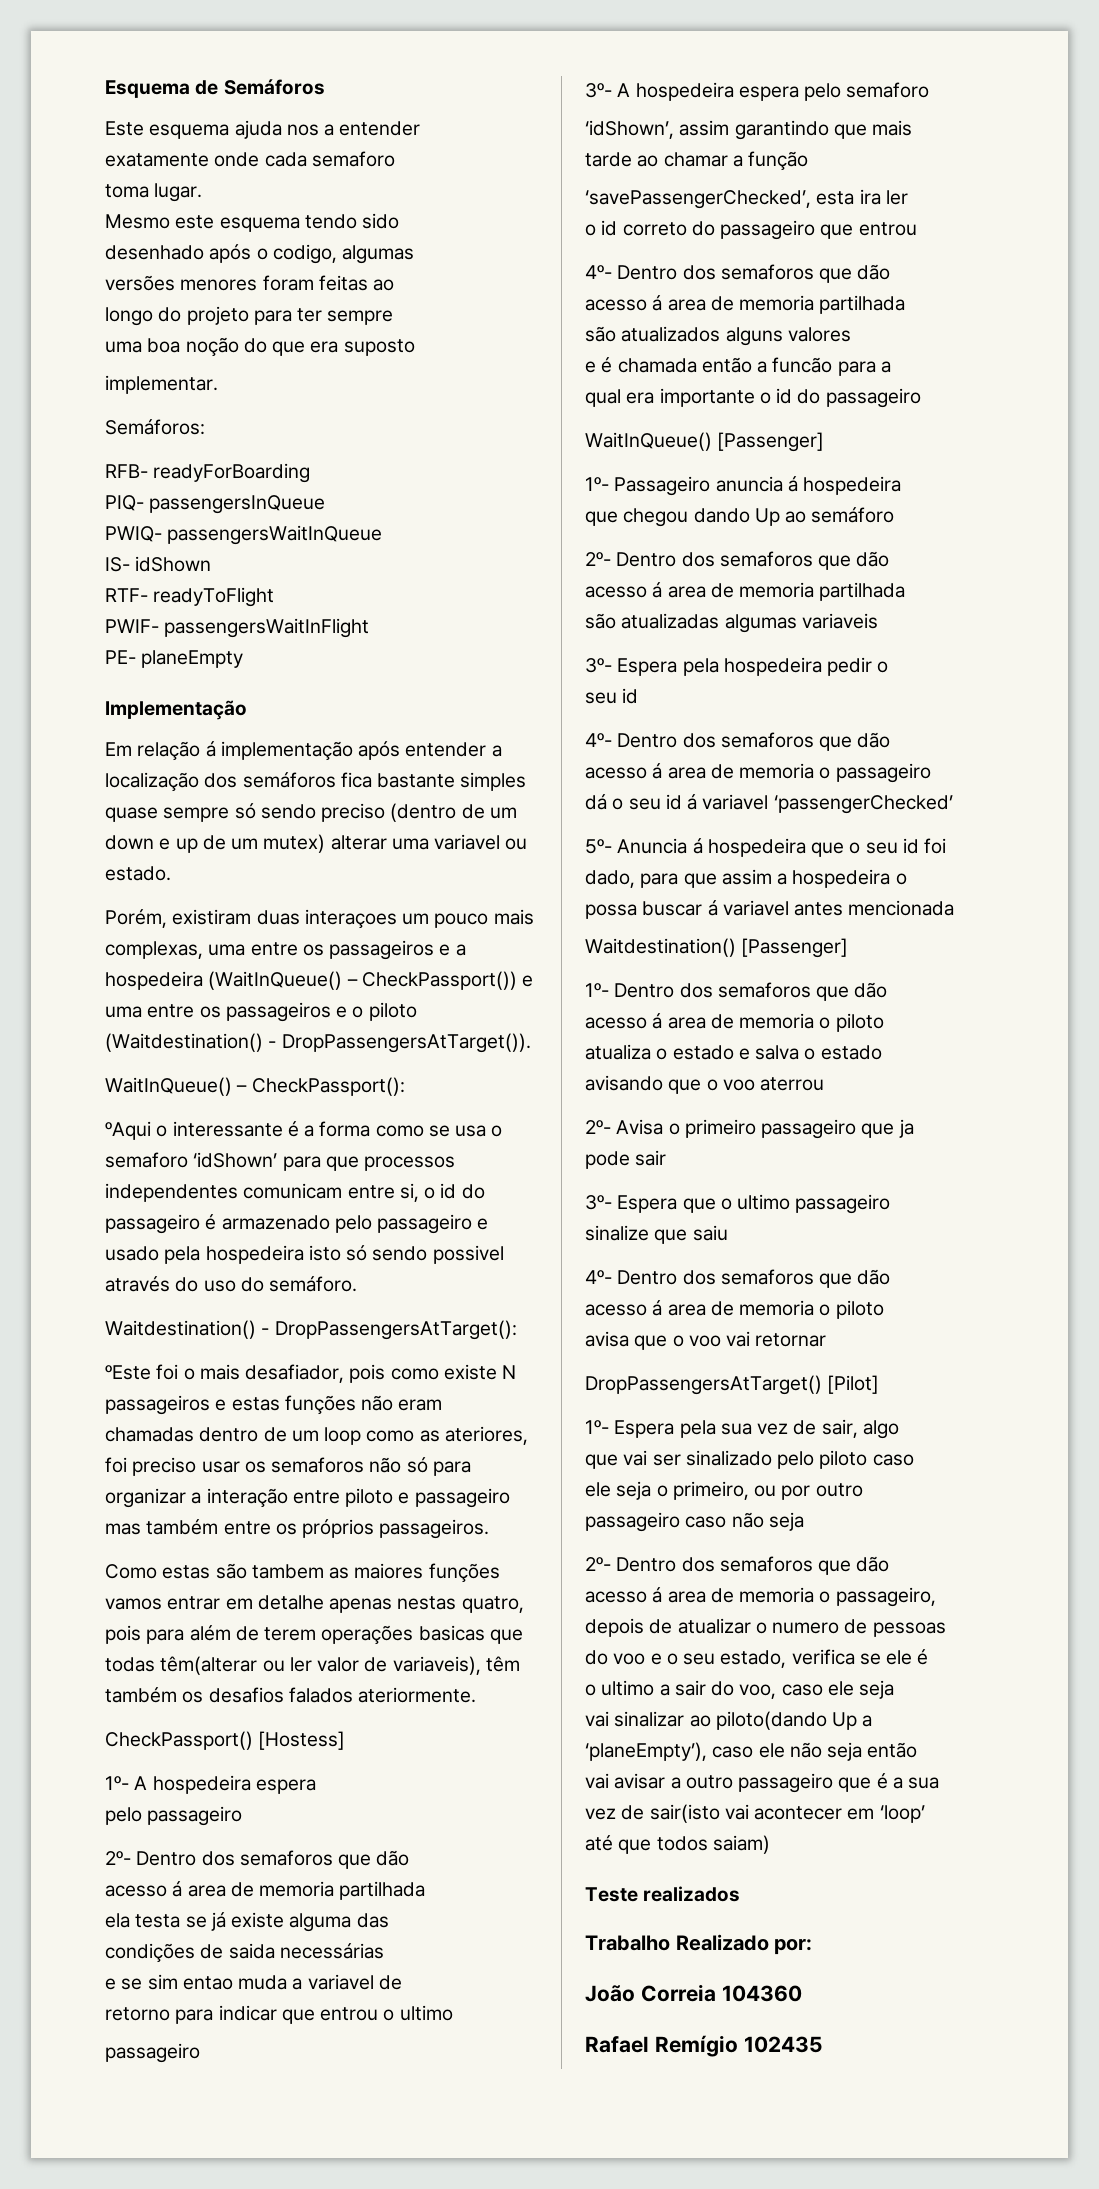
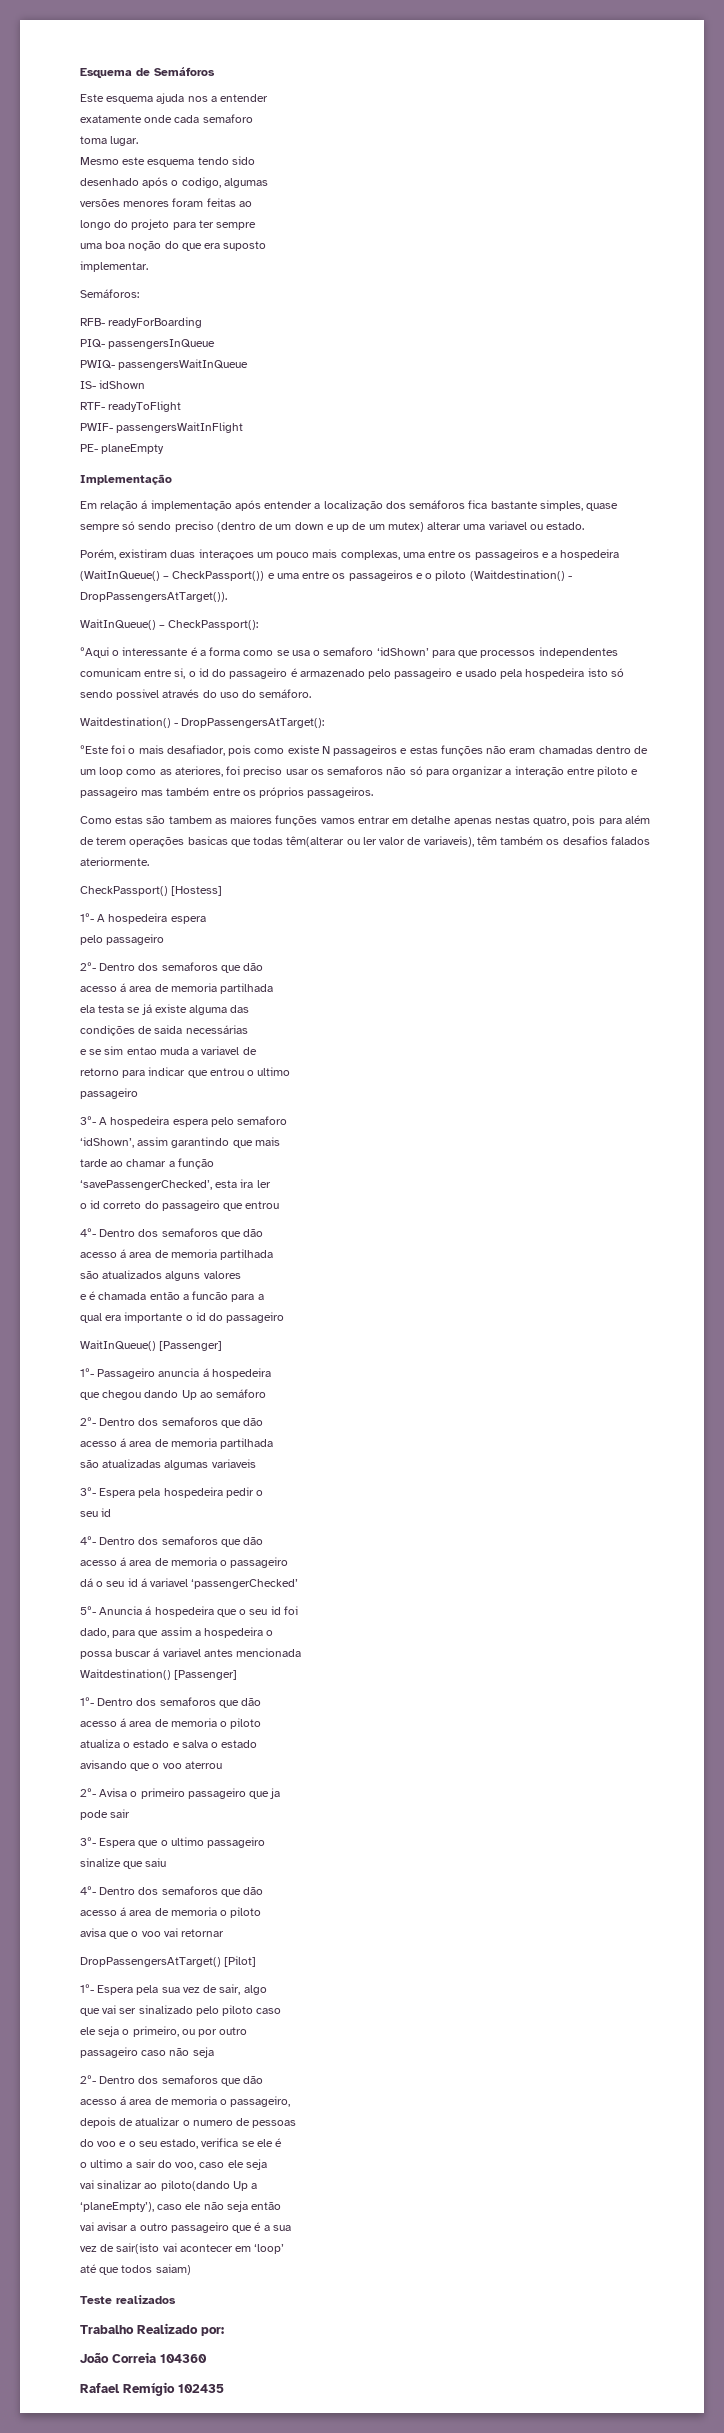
- Em relação á implementação após entender a localização dos semáforos fica bastante simples quase sempre só sendo preciso (dentro de um down e up de um mutex) alterar uma variavel ou estado.
+ Em relação á implementação após entender a localização dos semáforos fica bastante simples, quase sempre só sendo preciso (dentro de um down e up de um mutex) alterar uma variavel ou estado.

